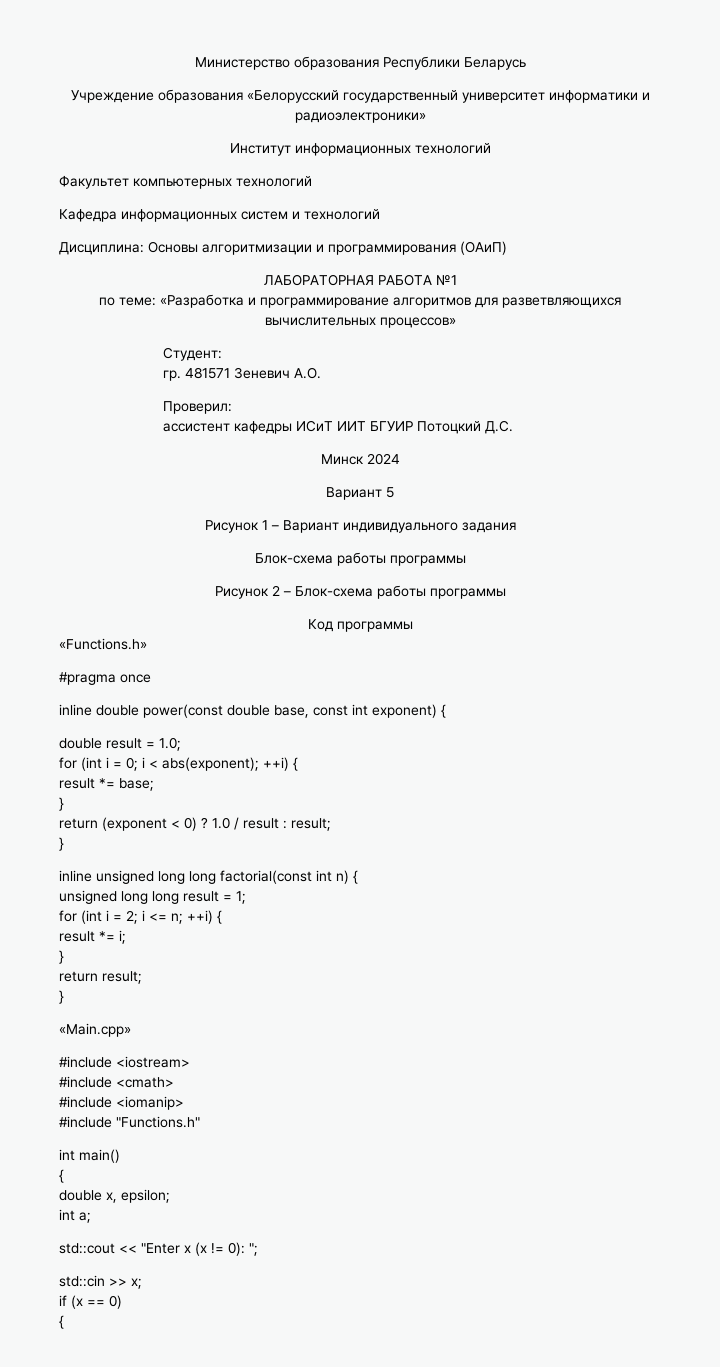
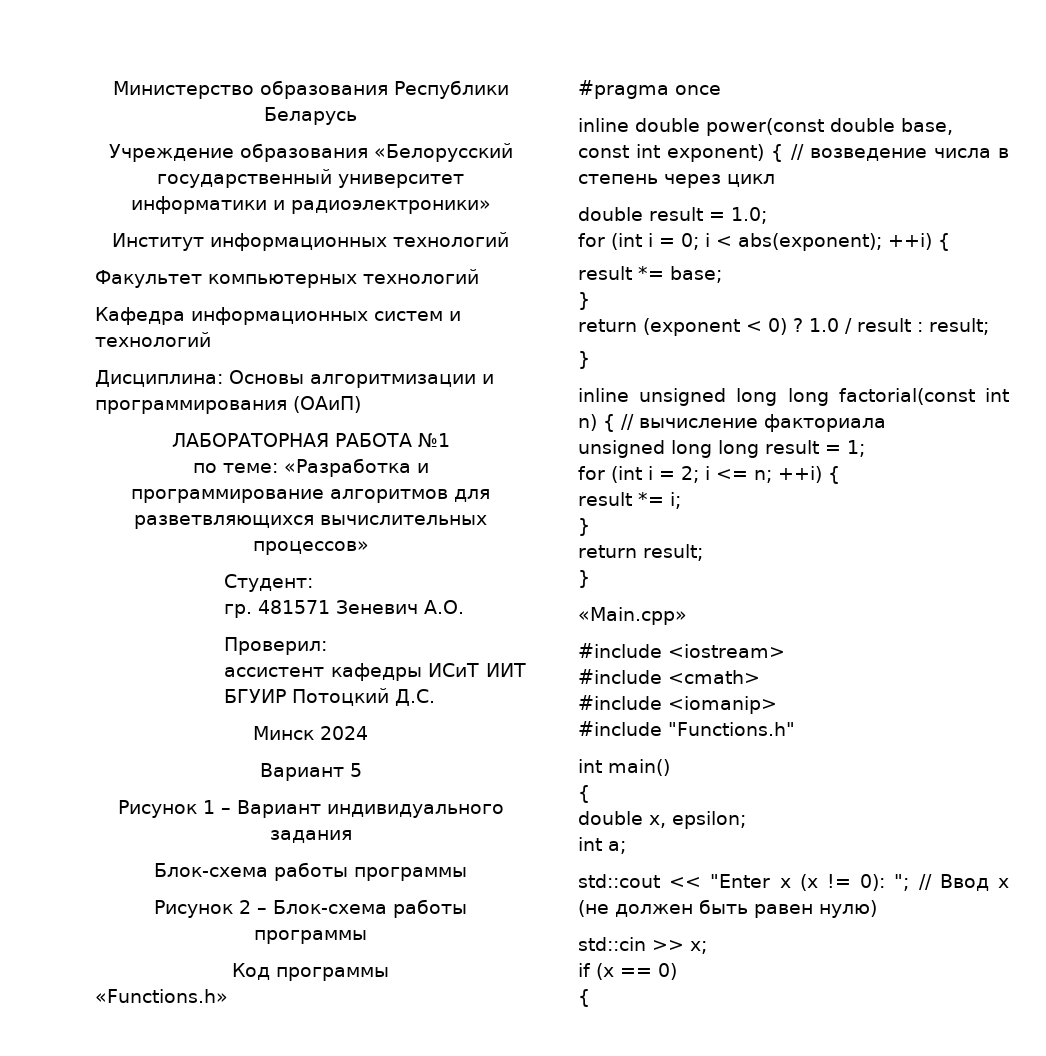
- inline double power(const double base, const int exponent) {
+ inline double power(const double base, const int exponent) { // возведение числа в степень через цикл
- inline unsigned long long factorial(const int n) {
+ inline unsigned long long factorial(const int n) { // вычисление факториала
- std::cout << "Enter x (x != 0): ";
+ std::cout << "Enter x (x != 0): "; // Ввод x (не должен быть равен нулю)

